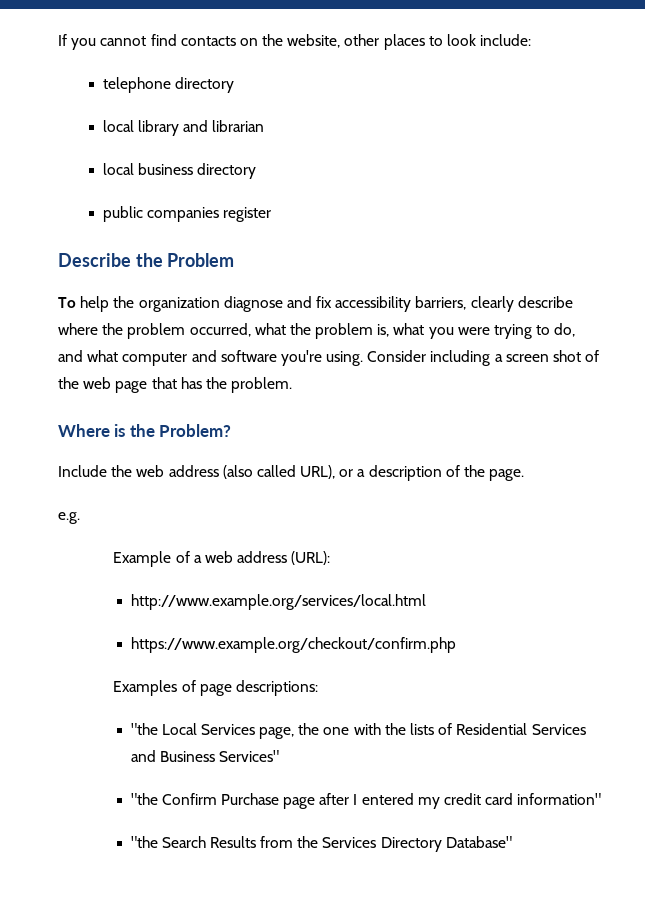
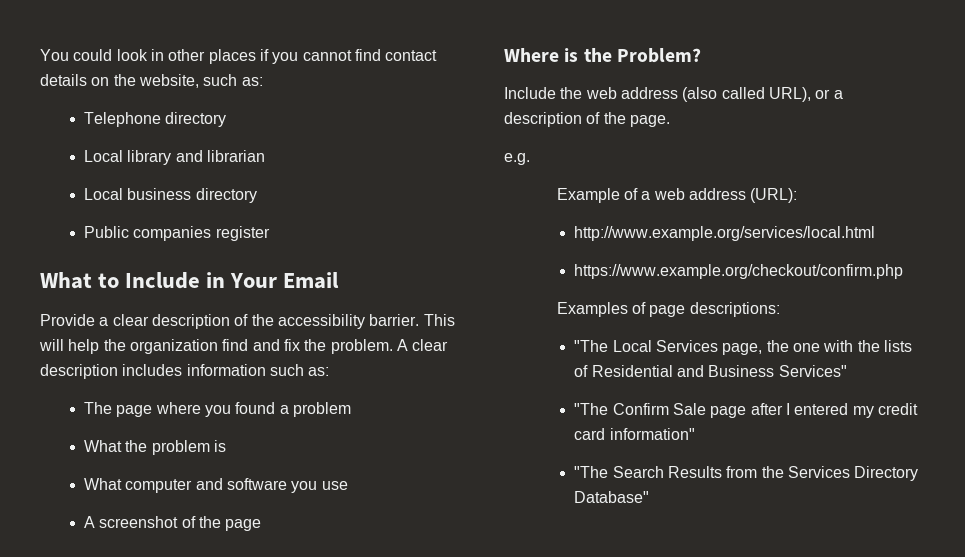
- If you cannot find contacts on the website, other places to look include:
- telephone directory
- local library and librarian
+ You could look in other places if you cannot find contact details on the website, such as:
+ Telephone directory
+ Local library and librarian
- local business directory
+ Local business directory
- public companies register
+ Public companies register
- Describe the Problem
- To help the organization diagnose and fix accessibility barriers, clearly describe where the problem occurred, what the problem is, what you were trying to do, and what computer and software you're using. Consider including a screen shot of the web page that has the problem.
+ What to Include in Your Email
+ Provide a clear description of the accessibility barrier. This will help the organization find and fix the problem. A clear description includes information such as:
+ The page where you found a problem
+ What the problem is
+ What computer and software you use
+ A screenshot of the page
- "the Local Services page, the one with the lists of Residential Services and Business Services"
+ "The Local Services page, the one with the lists of Residential and Business Services"
- "the Confirm Purchase page after I entered my credit card information"
+ "The Confirm Sale page after I entered my credit card information"
- "the Search Results from the Services Directory Database"
+ "The Search Results from the Services Directory Database"

